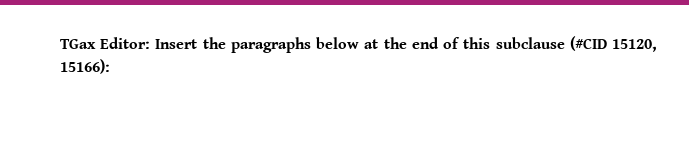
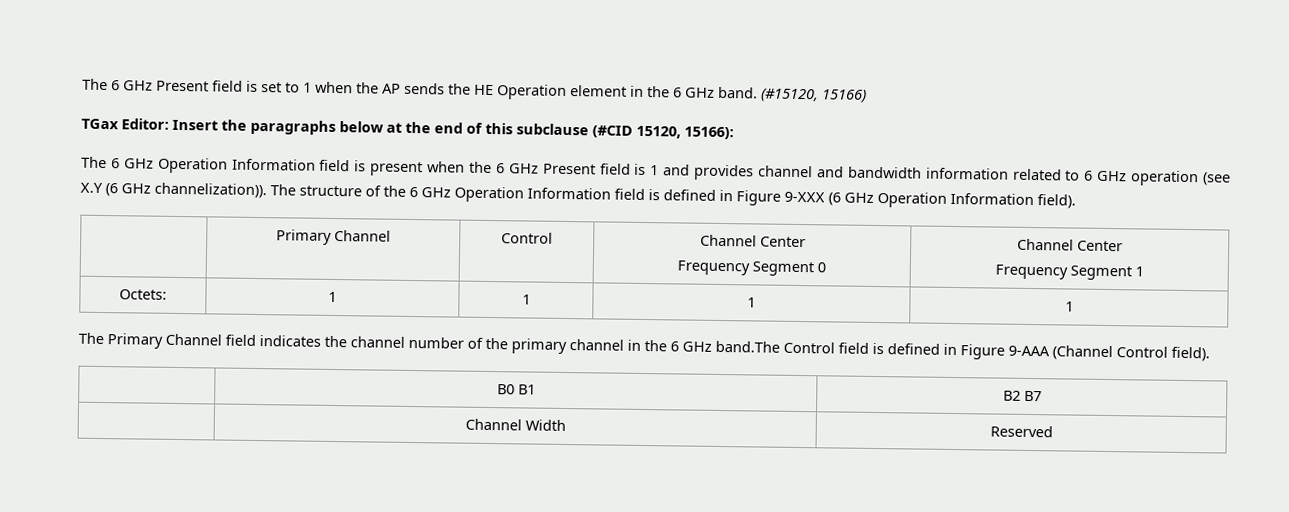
+ The 6 GHz Present field is set to 1 when the AP sends the HE Operation element in the 6 GHz band. (#15120, 15166)
+ The 6 GHz Operation Information field is present when the 6 GHz Present field is 1 and provides channel and bandwidth information related to 6 GHz operation (see X.Y (6 GHz channelization)). The structure of the 6 GHz Operation Information field is defined in Figure 9-XXX (6 GHz Operation Information field).
+ | Primary Channel | Control | Channel Center
+ Frequency Segment 0 | Channel Center
+ Frequency Segment 1
+ Octets: | 1 | 1 | 1 | 1
+ The Primary Channel field indicates the channel number of the primary channel in the 6 GHz band.The Control field is defined in Figure 9-AAA (Channel Control field).
+ | B0 B1 | B2 B7
+ | Channel Width | Reserved

